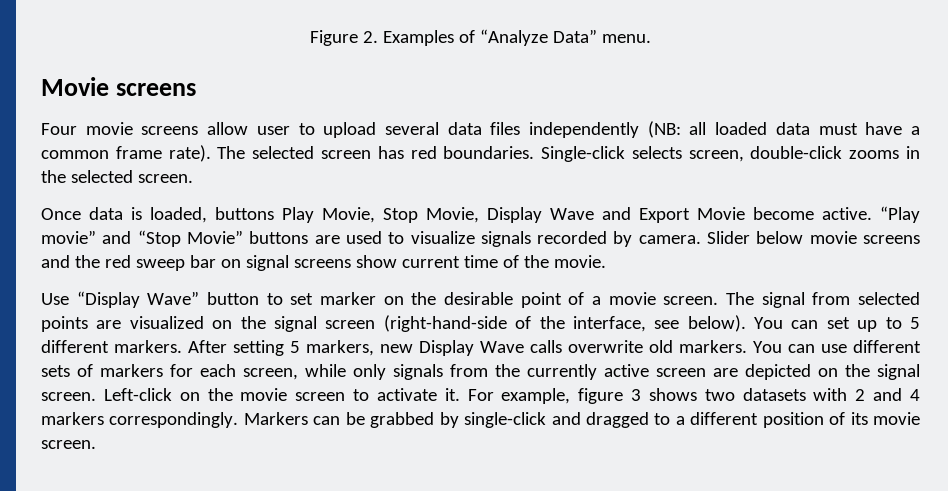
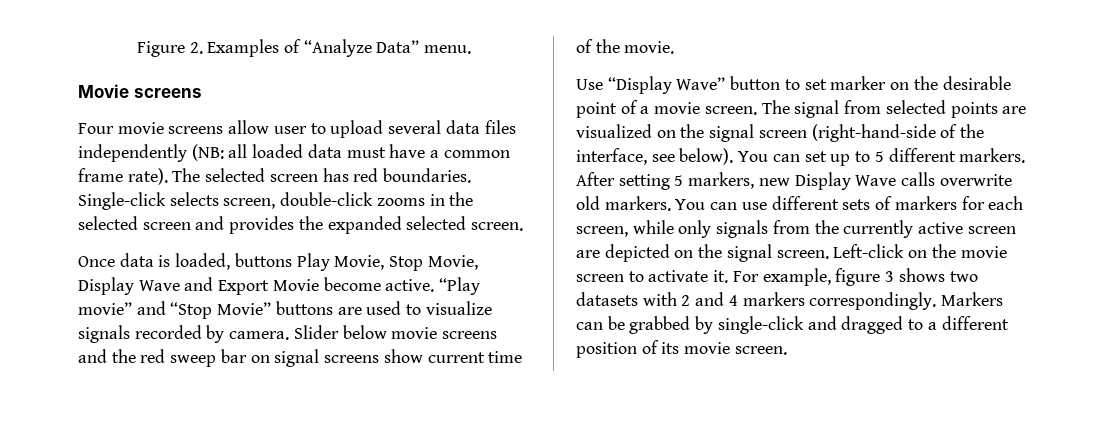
- Single-click selects screen, double-click zooms in the selected screen.
+ Single-click selects screen, double-click zooms in the selected screen and provides the expanded selected screen.

